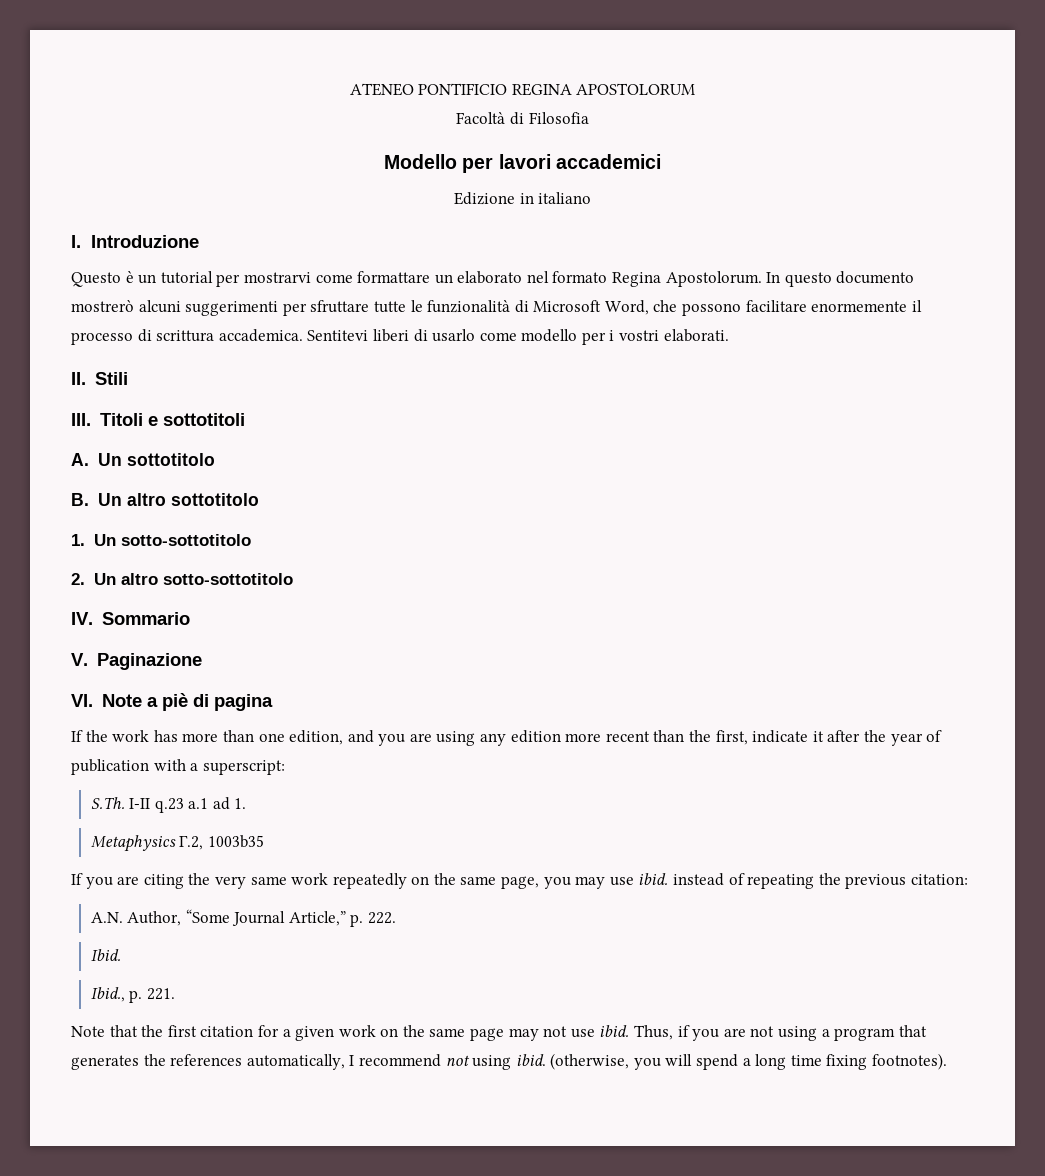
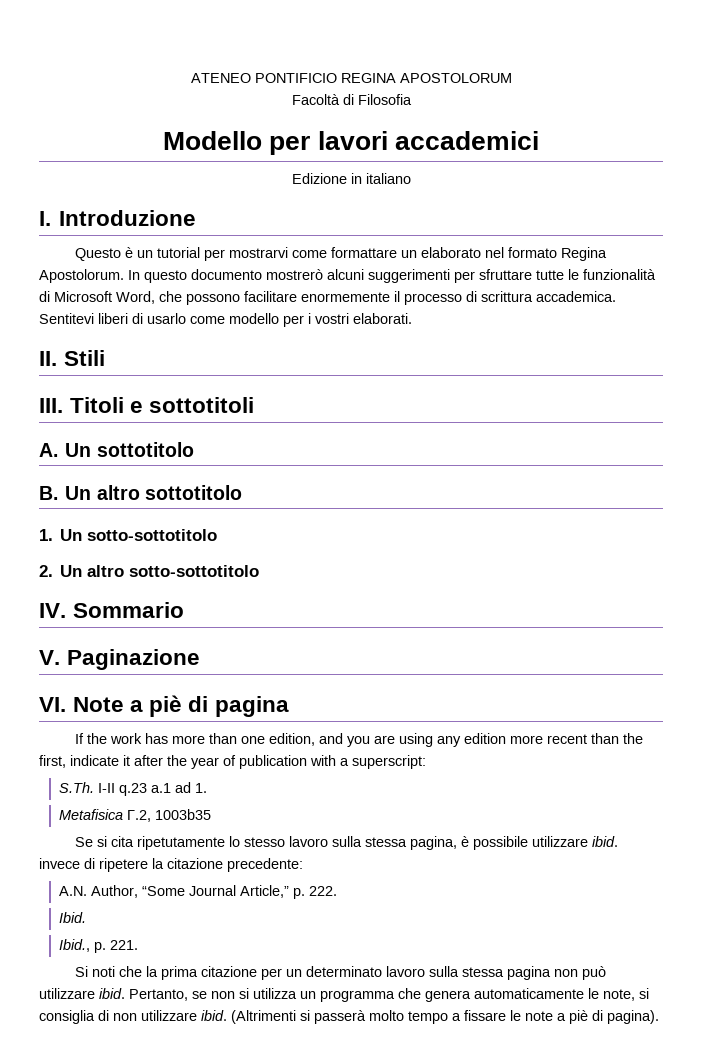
- Metaphysics Γ.2, 1003b35
+ Metafisica Γ.2, 1003b35
- If you are citing the very same work repeatedly on the same page, you may use ibid. instead of repeating the previous citation:
+ Se si cita ripetutamente lo stesso lavoro sulla stessa pagina, è possibile utilizzare ibid. invece di ripetere la citazione precedente:
- Note that the first citation for a given work on the same page may not use ibid. Thus, if you are not using a program that generates the references automatically, I recommend not using ibid. (otherwise, you will spend a long time fixing footnotes).
+ Si noti che la prima citazione per un determinato lavoro sulla stessa pagina non può utilizzare ibid. Pertanto, se non si utilizza un programma che genera automaticamente le note, si consiglia di non utilizzare ibid. (Altrimenti si passerà molto tempo a fissare le note a piè di pagina).

